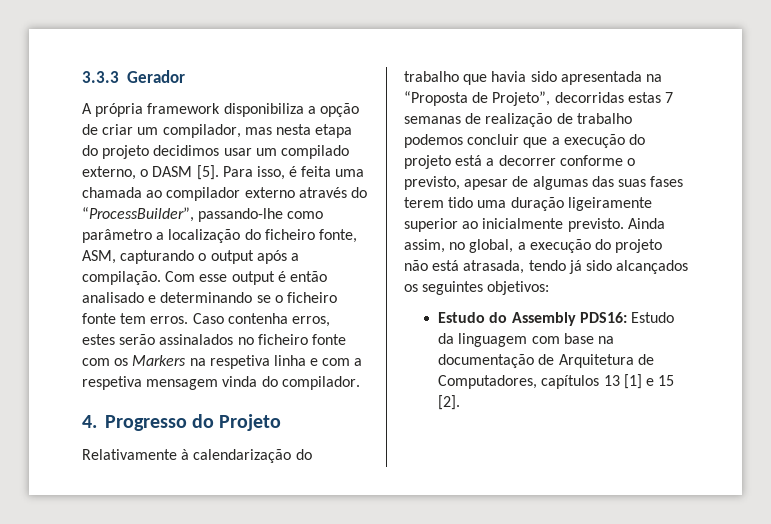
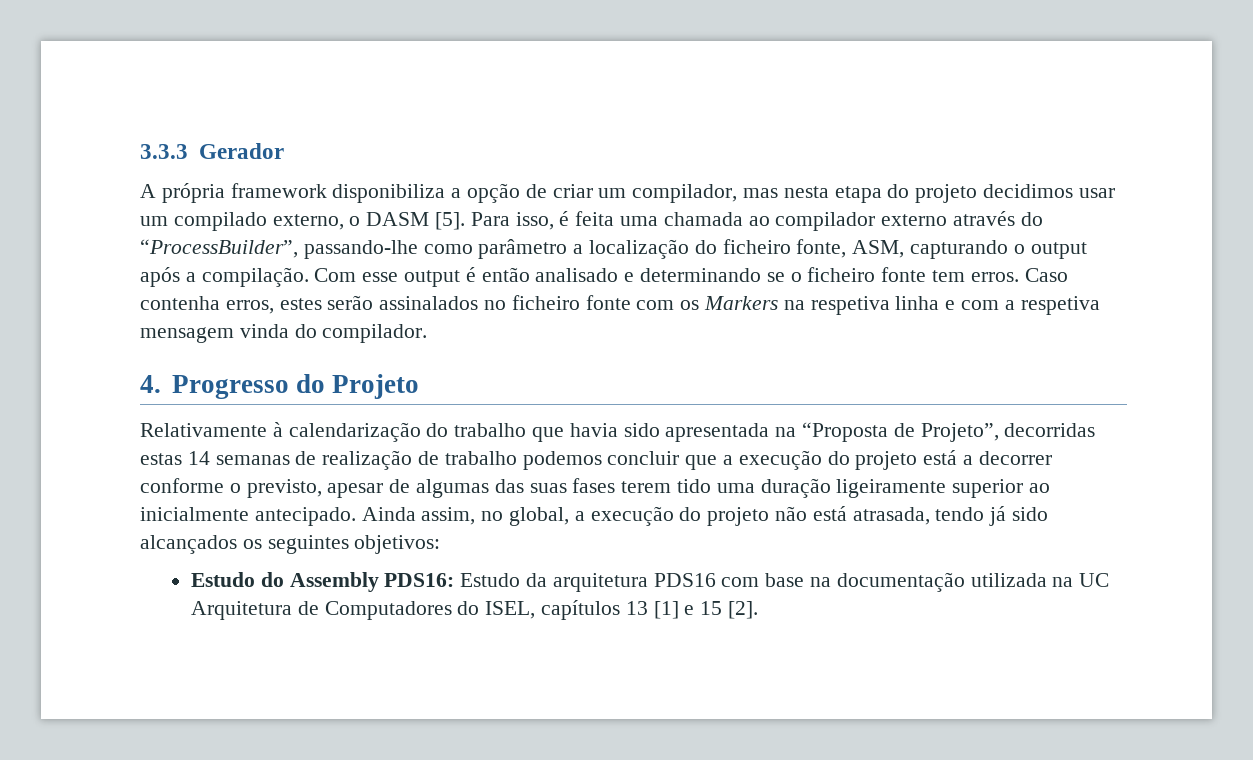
- Relativamente à calendarização do trabalho que havia sido apresentada na “Proposta de Projeto”, decorridas estas 7 semanas de realização de trabalho podemos concluir que a execução do projeto está a decorrer conforme o previsto, apesar de algumas das suas fases terem tido uma duração ligeiramente superior ao inicialmente previsto.
+ Relativamente à calendarização do trabalho que havia sido apresentada na “Proposta de Projeto”, decorridas estas 14 semanas de realização de trabalho podemos concluir que a execução do projeto está a decorrer conforme o previsto, apesar de algumas das suas fases terem tido uma duração ligeiramente superior ao inicialmente antecipado.
- Estudo do Assembly PDS16: Estudo da linguagem com base na documentação de Arquitetura de Computadores, capítulos 13 [1] e 15 [2].
+ Estudo do Assembly PDS16: Estudo da arquitetura PDS16 com base na documentação utilizada na UC Arquitetura de Computadores do ISEL, capítulos 13 [1] e 15 [2].

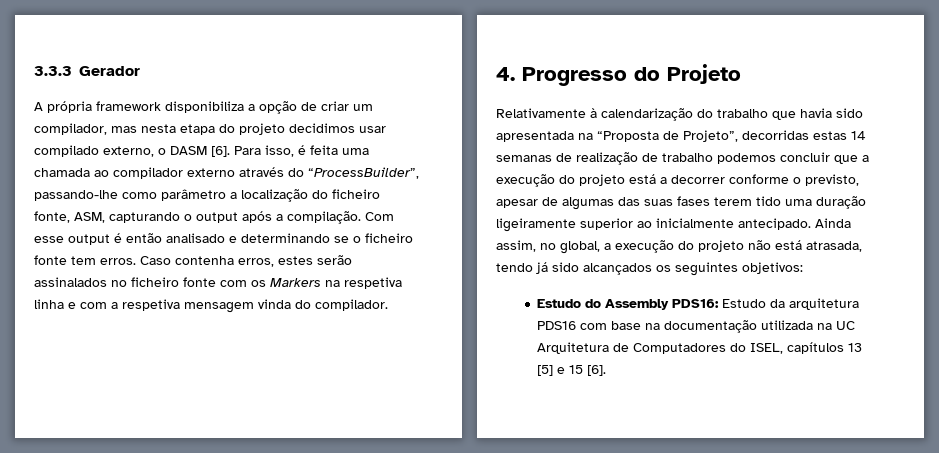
- A própria framework disponibiliza a opção de criar um compilador, mas nesta etapa do projeto decidimos usar um compilado externo, o DASM [5].
+ A própria framework disponibiliza a opção de criar um compilador, mas nesta etapa do projeto decidimos usar compilado externo, o DASM [6].
- Estudo do Assembly PDS16: Estudo da arquitetura PDS16 com base na documentação utilizada na UC Arquitetura de Computadores do ISEL, capítulos 13 [1] e 15 [2].
+ Estudo do Assembly PDS16: Estudo da arquitetura PDS16 com base na documentação utilizada na UC Arquitetura de Computadores do ISEL, capítulos 13 [5] e 15 [6].

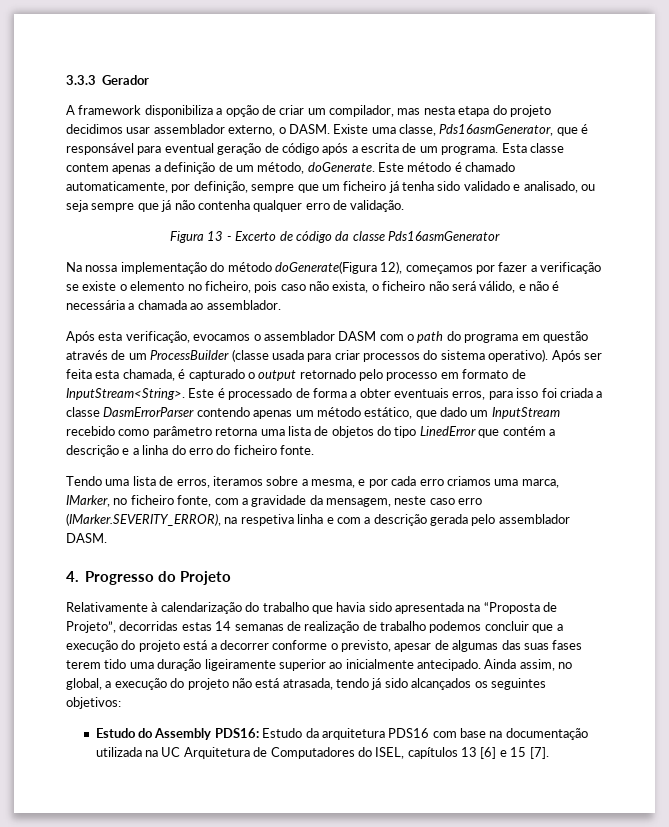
- A própria framework disponibiliza a opção de criar um compilador, mas nesta etapa do projeto decidimos usar compilado externo, o DASM [6]. Para isso, é feita uma chamada ao compilador externo através do “ProcessBuilder”, passando-lhe como parâmetro a localização do ficheiro fonte, ASM, capturando o output após a compilação. Com esse output é então analisado e determinando se o ficheiro fonte tem erros. Caso contenha erros, estes serão assinalados no ficheiro fonte com os Markers na respetiva linha e com a respetiva mensagem vinda do compilador.
+ A framework disponibiliza a opção de criar um compilador, mas nesta etapa do projeto decidimos usar assemblador externo, o DASM. Existe uma classe, Pds16asmGenerator, que é responsável para eventual geração de código após a escrita de um programa. Esta classe contem apenas a definição de um método, doGenerate. Este método é chamado automaticamente, por definição, sempre que um ficheiro já tenha sido validado e analisado, ou seja sempre que já não contenha qualquer erro de validação.
+ Figura 13 - Excerto de código da classe Pds16asmGenerator
+ Na nossa implementação do método doGenerate(Figura 12), começamos por fazer a verificação se existe o elemento no ficheiro, pois caso não exista, o ficheiro não será válido, e não é necessária a chamada ao assemblador.
+ Após esta verificação, evocamos o assemblador DASM com o path do programa em questão através de um ProcessBuilder (classe usada para criar processos do sistema operativo). Após ser feita esta chamada, é capturado o output retornado pelo processo em formato de InputStream<String>. Este é processado de forma a obter eventuais erros, para isso foi criada a classe DasmErrorParser contendo apenas um método estático, que dado um InputStream recebido como parâmetro retorna uma lista de objetos do tipo LinedError que contém a descrição e a linha do erro do ficheiro fonte.
+ Tendo uma lista de erros, iteramos sobre a mesma, e por cada erro criamos uma marca, IMarker, no ficheiro fonte, com a gravidade da mensagem, neste caso erro (IMarker.SEVERITY_ERROR), na respetiva linha e com a descrição gerada pelo assemblador DASM.
- Estudo do Assembly PDS16: Estudo da arquitetura PDS16 com base na documentação utilizada na UC Arquitetura de Computadores do ISEL, capítulos 13 [5] e 15 [6].
+ Estudo do Assembly PDS16: Estudo da arquitetura PDS16 com base na documentação utilizada na UC Arquitetura de Computadores do ISEL, capítulos 13 [6] e 15 [7].

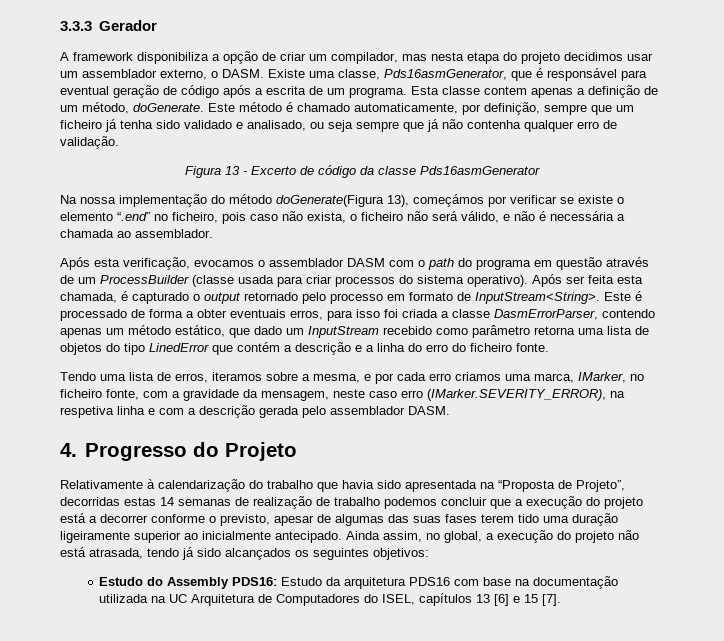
- A framework disponibiliza a opção de criar um compilador, mas nesta etapa do projeto decidimos usar assemblador externo, o DASM.
+ A framework disponibiliza a opção de criar um compilador, mas nesta etapa do projeto decidimos usar um assemblador externo, o DASM.
- Na nossa implementação do método doGenerate(Figura 12), começamos por fazer a verificação se existe o elemento no ficheiro, pois caso não exista, o ficheiro não será válido, e não é necessária a chamada ao assemblador.
+ Na nossa implementação do método doGenerate(Figura 13), começámos por verificar se existe o elemento “.end” no ficheiro, pois caso não exista, o ficheiro não será válido, e não é necessária a chamada ao assemblador.
- Este é processado de forma a obter eventuais erros, para isso foi criada a classe DasmErrorParser contendo apenas um método estático, que dado um InputStream recebido como parâmetro retorna uma lista de objetos do tipo LinedError que contém a descrição e a linha do erro do ficheiro fonte.
+ Este é processado de forma a obter eventuais erros, para isso foi criada a classe DasmErrorParser, contendo apenas um método estático, que dado um InputStream recebido como parâmetro retorna uma lista de objetos do tipo LinedError que contém a descrição e a linha do erro do ficheiro fonte.

